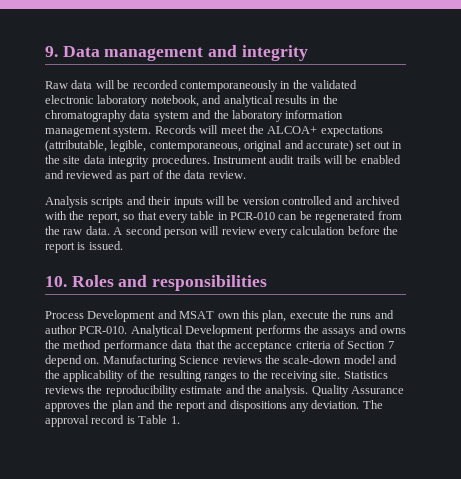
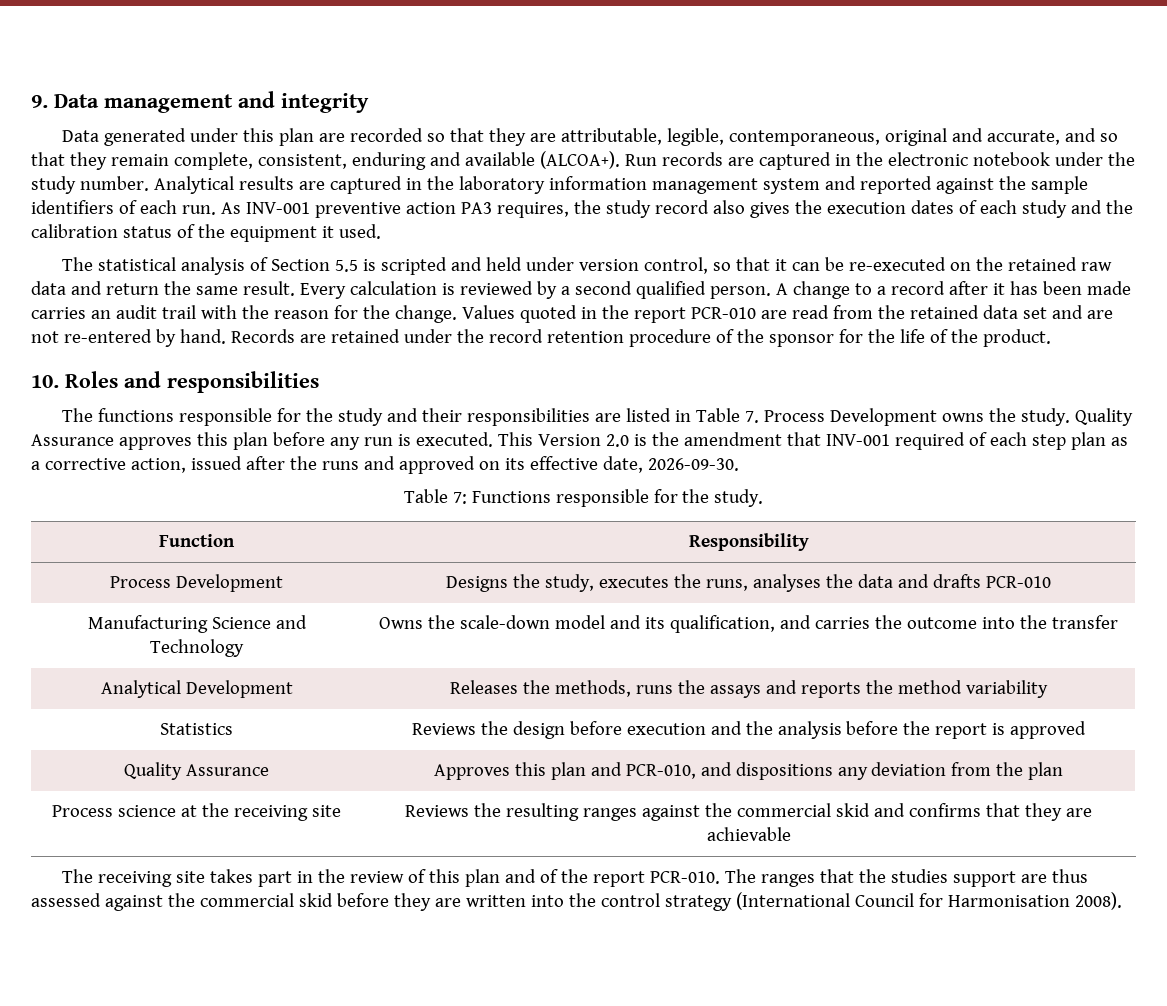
- Raw data will be recorded contemporaneously in the validated electronic laboratory notebook, and analytical results in the chromatography data system and the laboratory information management system. Records will meet the ALCOA+ expectations (attributable, legible, contemporaneous, original and accurate) set out in the site data integrity procedures. Instrument audit trails will be enabled and reviewed as part of the data review.
- Analysis scripts and their inputs will be version controlled and archived with the report, so that every table in PCR-010 can be regenerated from the raw data. A second person will review every calculation before the report is issued.
+ Data generated under this plan are recorded so that they are attributable, legible, contemporaneous, original and accurate, and so that they remain complete, consistent, enduring and available (ALCOA+). Run records are captured in the electronic notebook under the study number. Analytical results are captured in the laboratory information management system and reported against the sample identifiers of each run. As INV-001 preventive action PA3 requires, the study record also gives the execution dates of each study and the calibration status of the equipment it used.
+ The statistical analysis of Section 5.5 is scripted and held under version control, so that it can be re-executed on the retained raw data and return the same result. Every calculation is reviewed by a second qualified person. A change to a record after it has been made carries an audit trail with the reason for the change. Values quoted in the report PCR-010 are read from the retained data set and are not re-entered by hand. Records are retained under the record retention procedure of the sponsor for the life of the product.
  10. Roles and responsibilities
- Process Development and MSAT own this plan, execute the runs and author PCR-010. Analytical Development performs the assays and owns the method performance data that the acceptance criteria of Section 7 depend on. Manufacturing Science reviews the scale-down model and the applicability of the resulting ranges to the receiving site. Statistics reviews the reproducibility estimate and the analysis. Quality Assurance approves the plan and the report and dispositions any deviation. The approval record is Table 1.
+ The functions responsible for the study and their responsibilities are listed in Table 7. Process Development owns the study. Quality Assurance approves this plan before any run is executed. This Version 2.0 is the amendment that INV-001 required of each step plan as a corrective action, issued after the runs and approved on its effective date, 2026-09-30.
+ Table 7: Functions responsible for the study.
+ Function | Responsibility
+ Process Development | Designs the study, executes the runs, analyses the data and drafts PCR-010
+ Manufacturing Science and Technology | Owns the scale-down model and its qualification, and carries the outcome into the transfer
+ Analytical Development | Releases the methods, runs the assays and reports the method variability
+ Statistics | Reviews the design before execution and the analysis before the report is approved
+ Quality Assurance | Approves this plan and PCR-010, and dispositions any deviation from the plan
+ Process science at the receiving site | Reviews the resulting ranges against the commercial skid and confirms that they are achievable
+ The receiving site takes part in the review of this plan and of the report PCR-010. The ranges that the studies support are thus assessed against the commercial skid before they are written into the control strategy (International Council for Harmonisation 2008).

